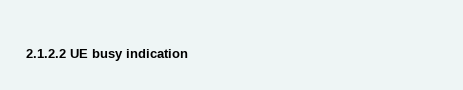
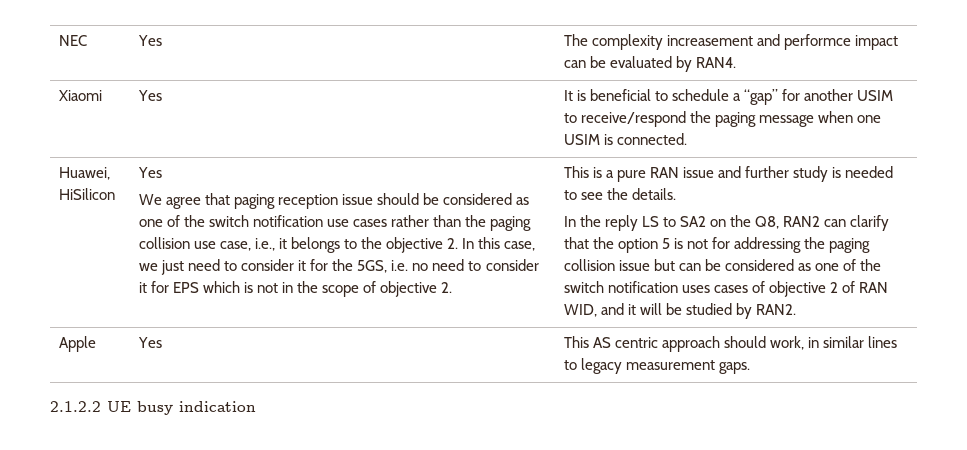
+ NEC | Yes | The complexity increasement and performce impact can be evaluated by RAN4.
+ Xiaomi | Yes | It is beneficial to schedule a “gap” for another USIM to receive/respond the paging message when one USIM is connected.
+ Huawei, HiSilicon | Yes
+ We agree that paging reception issue should be considered as one of the switch notification use cases rather than the paging collision use case, i.e., it belongs to the objective 2. In this case, we just need to consider it for the 5GS, i.e. no need to consider it for EPS which is not in the scope of objective 2. | This is a pure RAN issue and further study is needed to see the details.
+ In the reply LS to SA2 on the Q8, RAN2 can clarify that the option 5 is not for addressing the paging collision issue but can be considered as one of the switch notification uses cases of objective 2 of RAN WID, and it will be studied by RAN2.
+ Apple | Yes | This AS centric approach should work, in similar lines to legacy measurement gaps.

